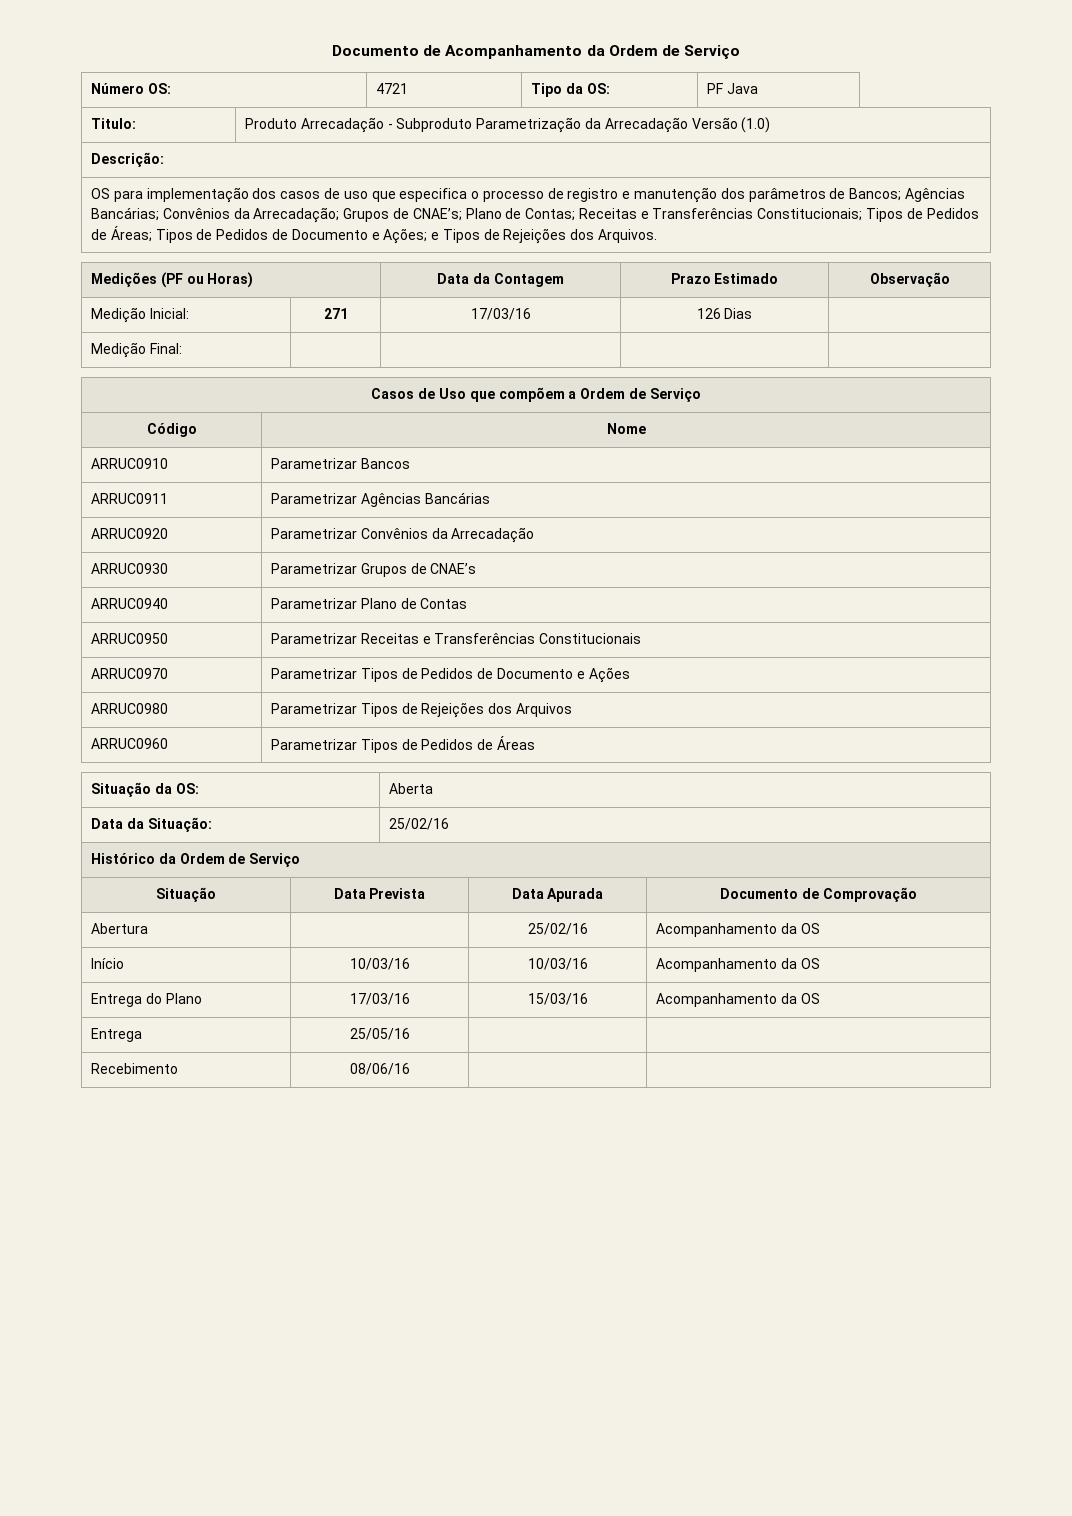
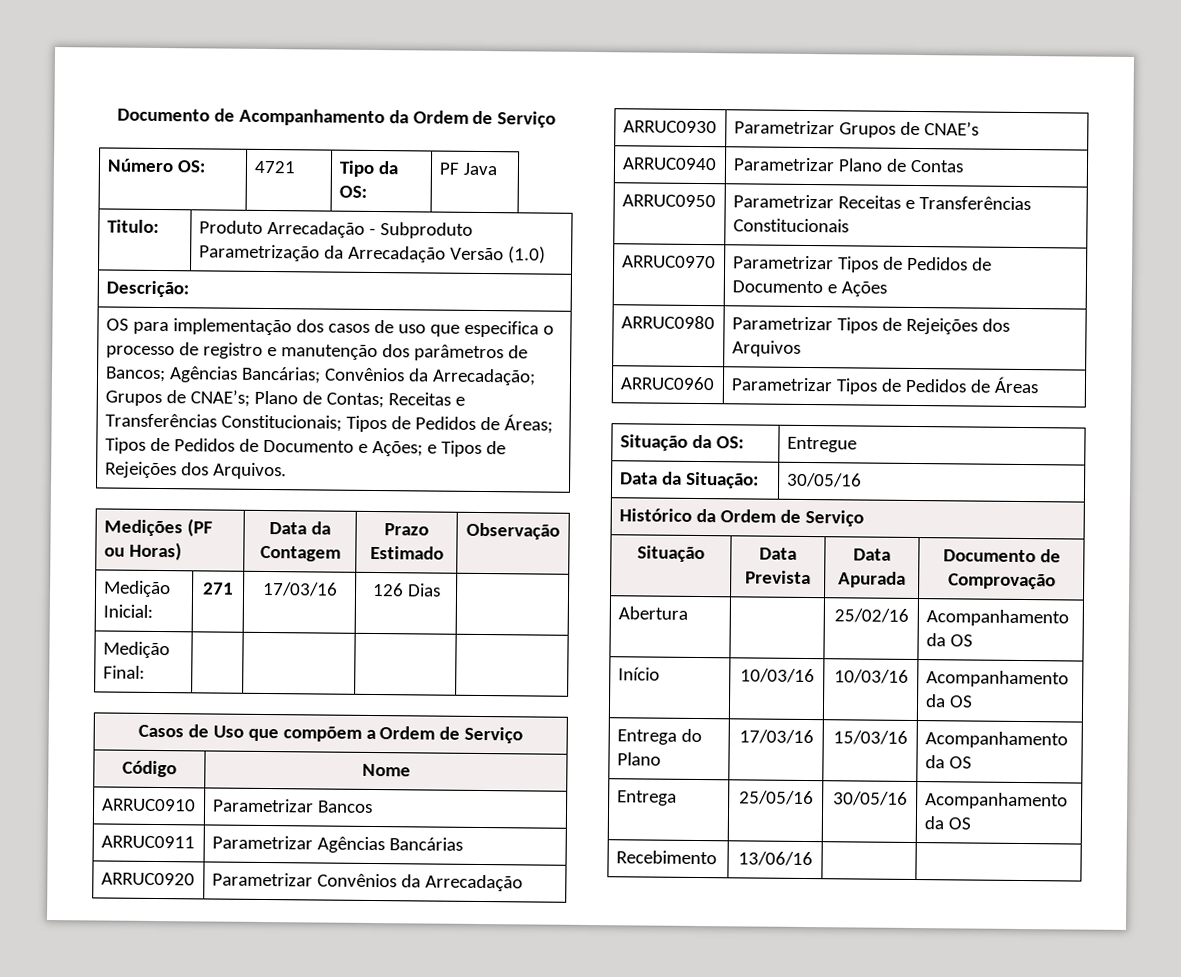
- Situação da OS: | Aberta
+ Situação da OS: | Entregue
- Data da Situação: | 25/02/16
+ Data da Situação: | 30/05/16
- Entrega | 25/05/16 | |
+ Entrega | 25/05/16 | 30/05/16 | Acompanhamento da OS
- Recebimento | 08/06/16 | |
+ Recebimento | 13/06/16 | |

